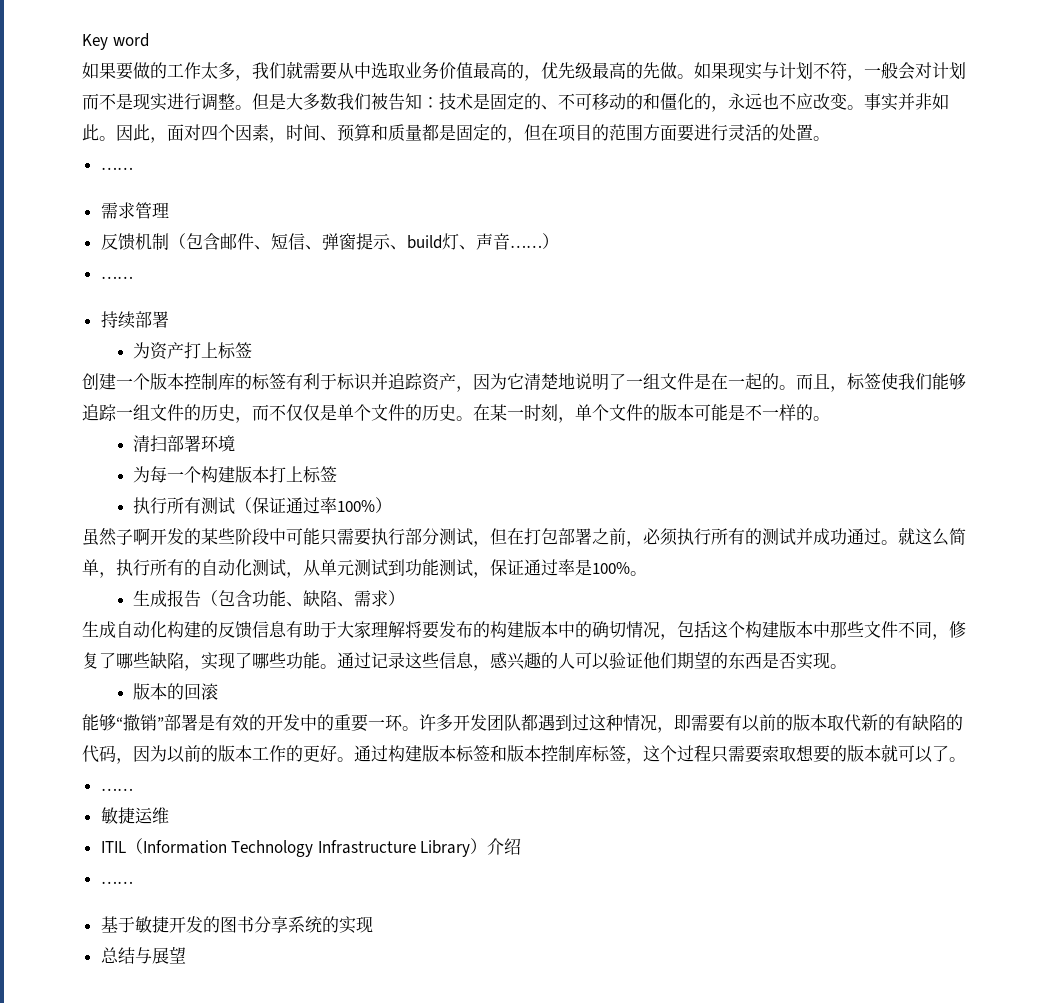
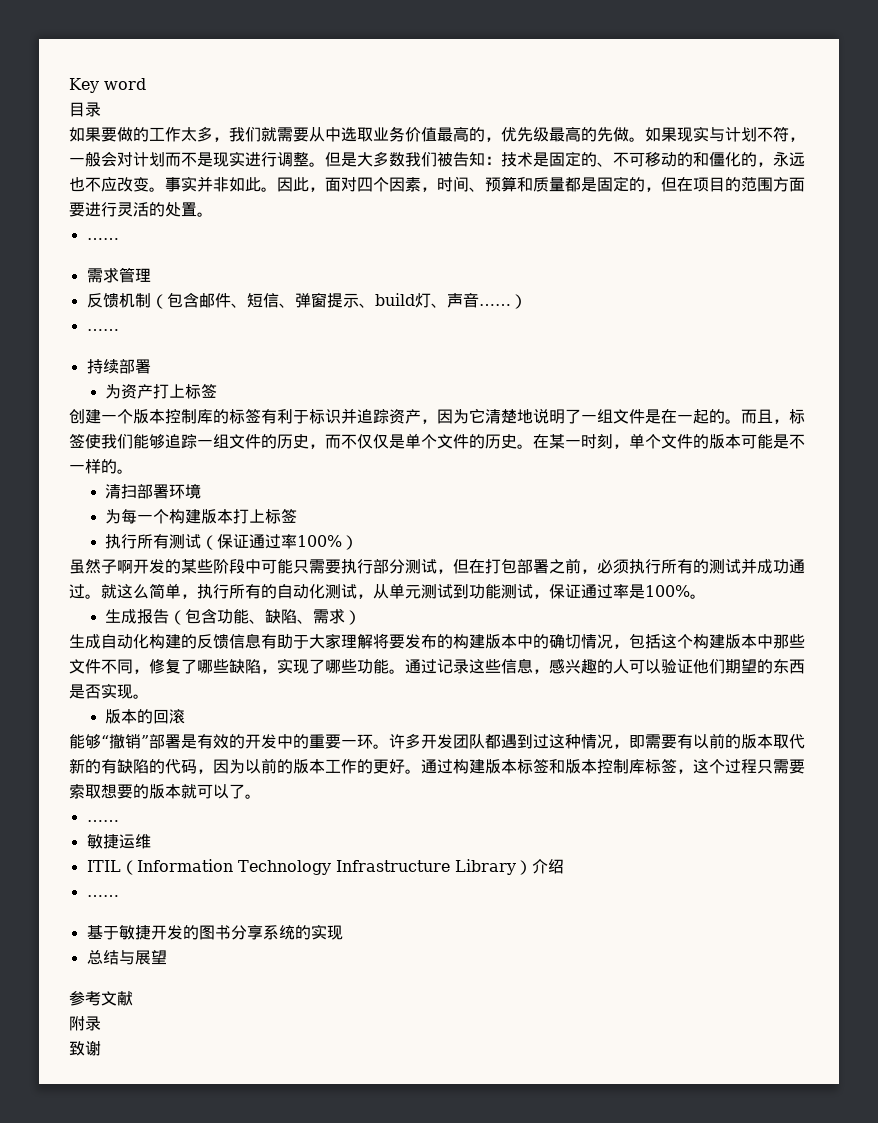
+ 目录
+ 参考文献
+ 附录
+ 致谢

